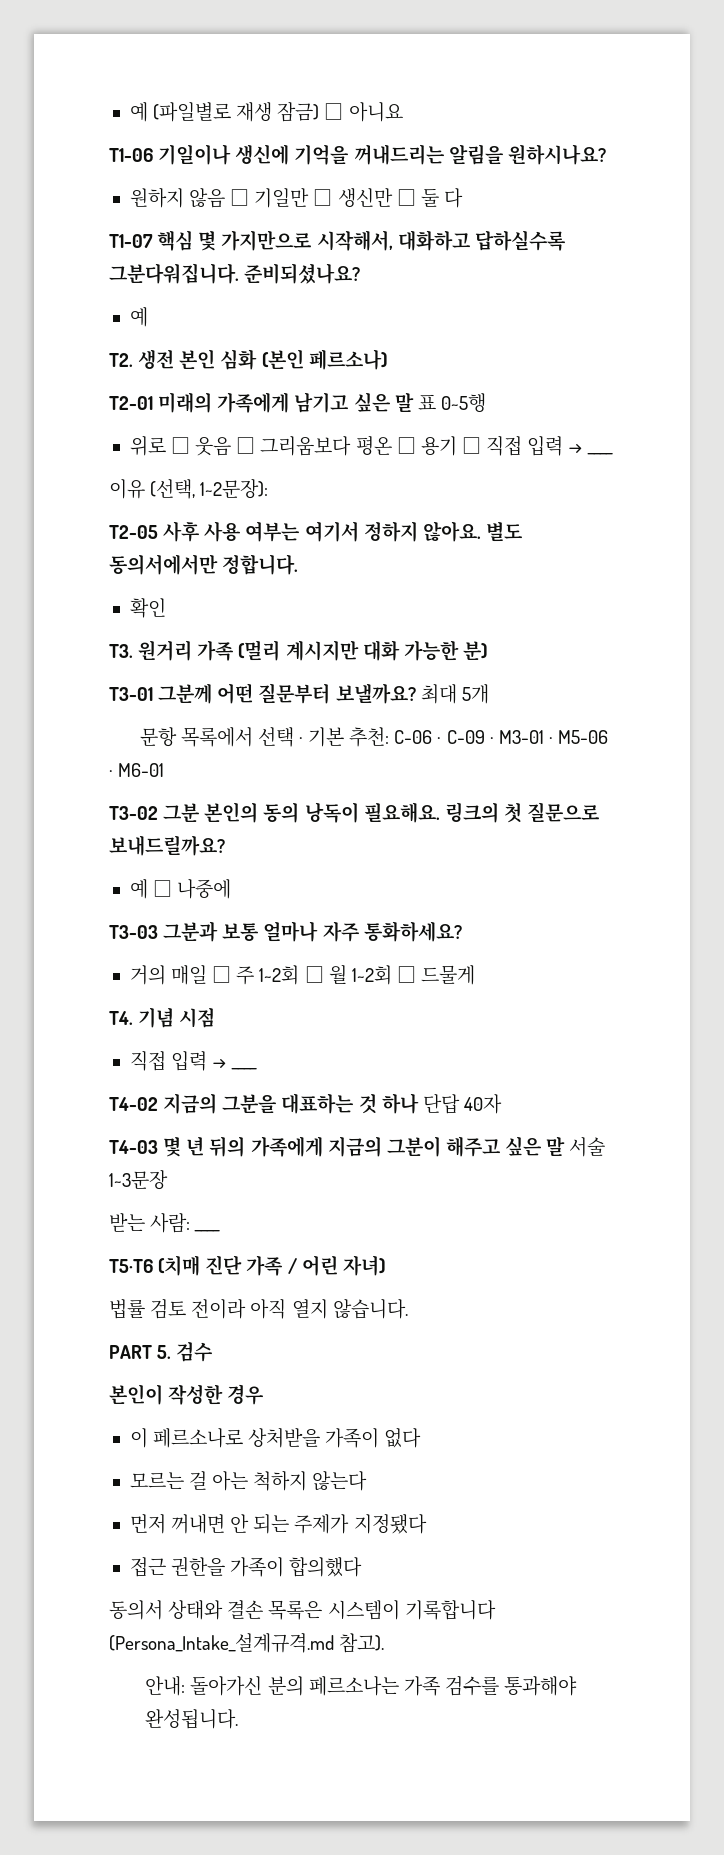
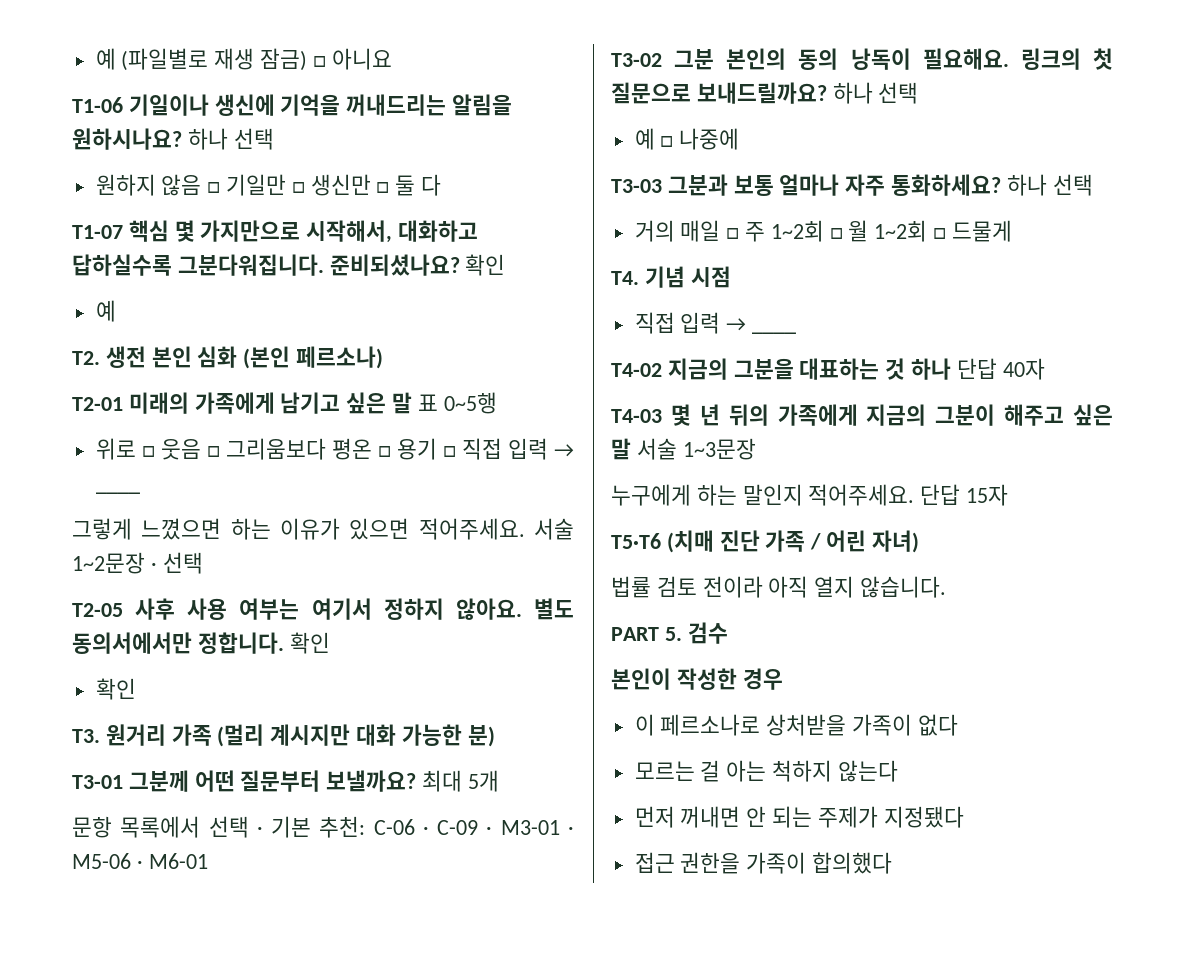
- T1-06 기일이나 생신에 기억을 꺼내드리는 알림을 원하시나요?
+ T1-06 기일이나 생신에 기억을 꺼내드리는 알림을 원하시나요? 하나 선택
- 준비되셨나요?
+ 준비되셨나요? 확인
- 이유 (선택, 1~2문장):
+ 그렇게 느꼈으면 하는 이유가 있으면 적어주세요. 서술 1~2문장 · 선택
- 별도 동의서에서만 정합니다.
+ 별도 동의서에서만 정합니다. 확인
- 링크의 첫 질문으로 보내드릴까요?
+ 링크의 첫 질문으로 보내드릴까요? 하나 선택
- T3-03 그분과 보통 얼마나 자주 통화하세요?
+ T3-03 그분과 보통 얼마나 자주 통화하세요? 하나 선택
- 받는 사람: ____
+ 누구에게 하는 말인지 적어주세요. 단답 15자
- 동의서 상태와 결손 목록은 시스템이 기록합니다 (Persona_Intake_설계규격.md 참고).
- 안내: 돌아가신 분의 페르소나는 가족 검수를 통과해야 완성됩니다.

